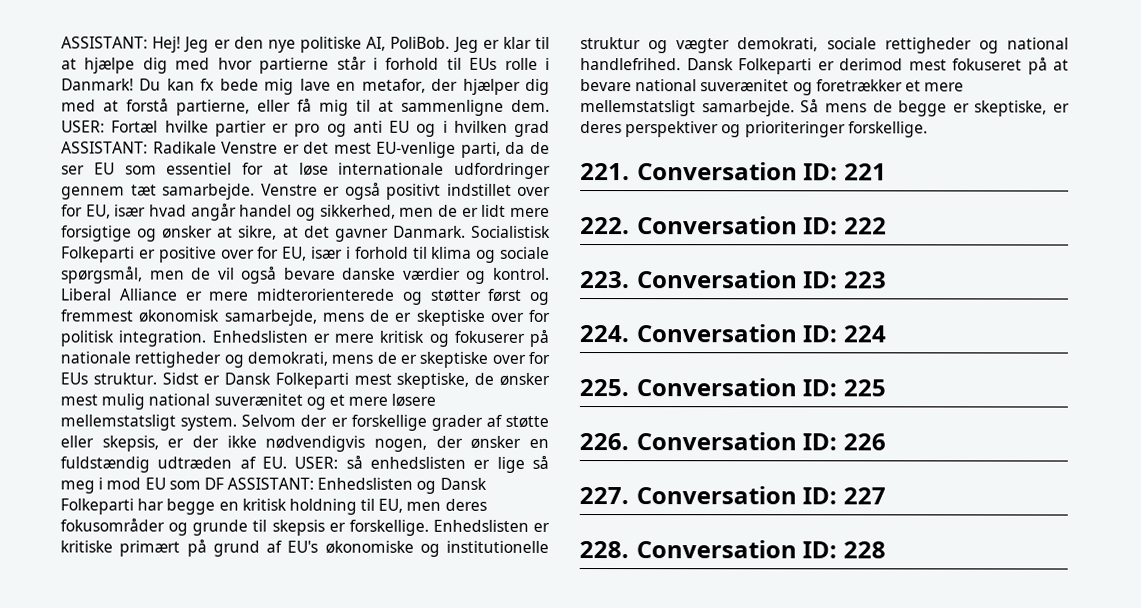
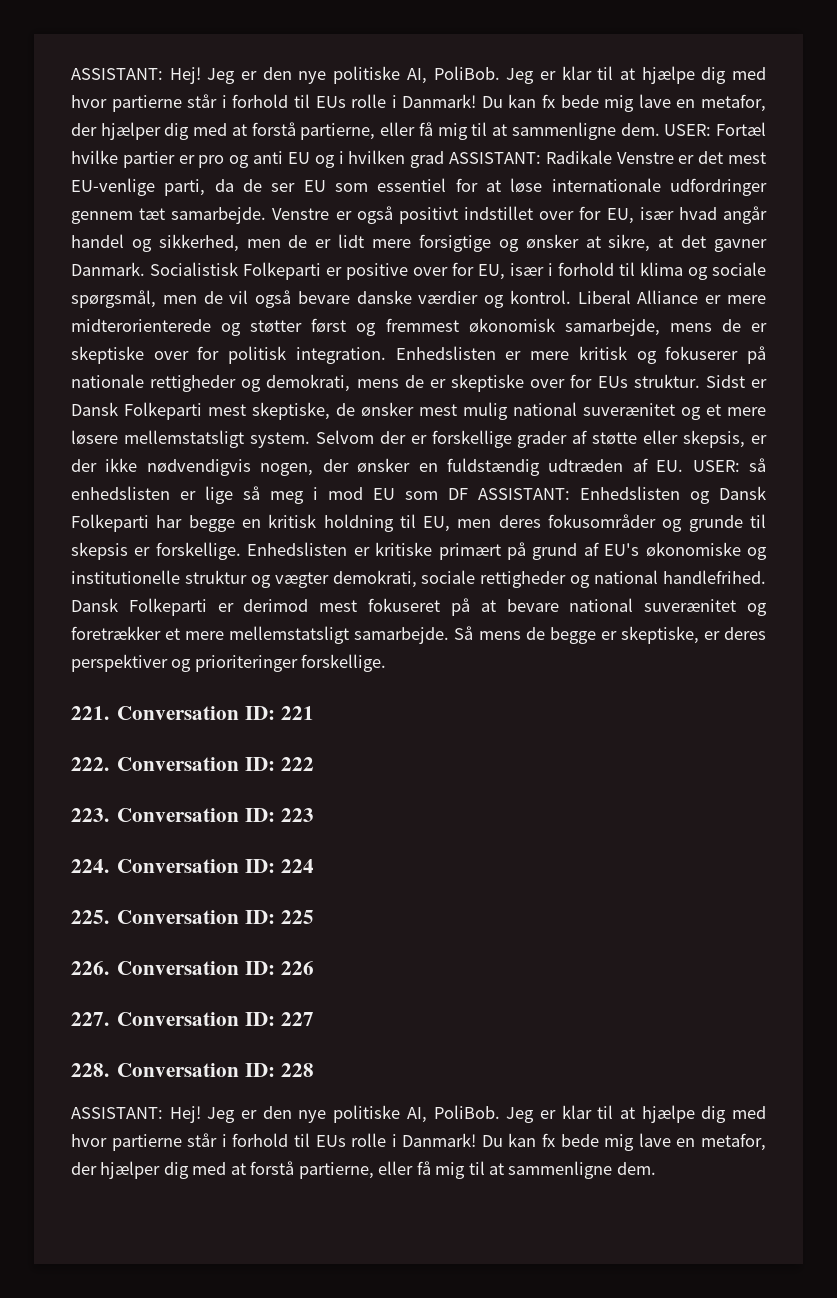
  228. Conversation ID: 228
+ ASSISTANT: Hej! Jeg er den nye politiske AI, PoliBob. Jeg er klar til at hjælpe dig med hvor partierne står i forhold til EUs rolle i Danmark! Du kan fx bede mig lave en metafor, der hjælper dig med at forstå partierne, eller få mig til at sammenligne dem.

